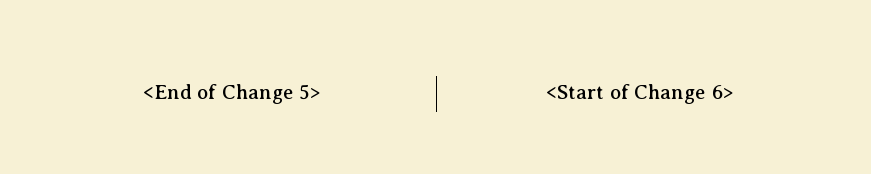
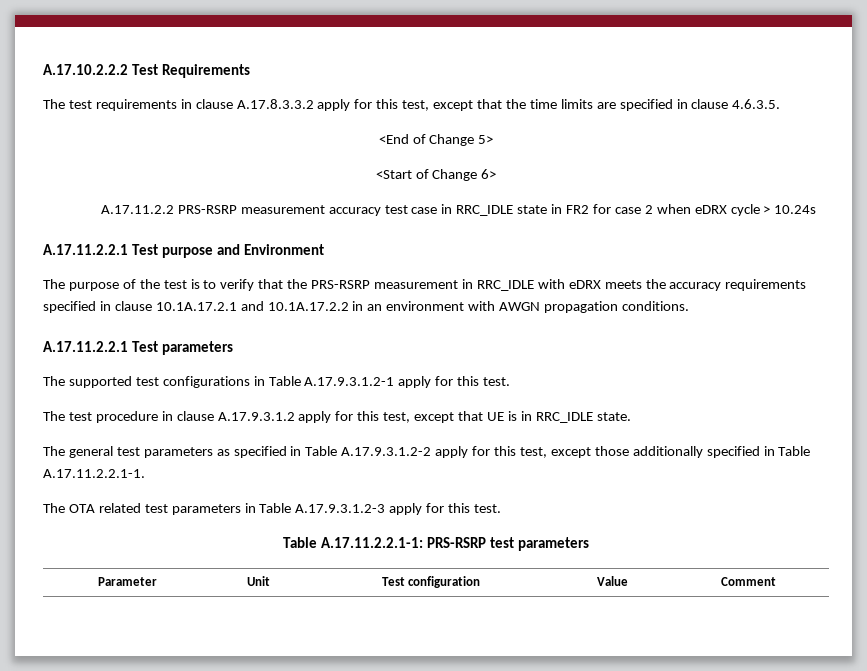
+ A.17.10.2.2.2 Test Requirements
+ The test requirements in clause A.17.8.3.3.2 apply for this test, except that the time limits are specified in clause 4.6.3.5.
+ A.17.11.2.2 PRS-RSRP measurement accuracy test case in RRC_IDLE state in FR2 for case 2 when eDRX cycle > 10.24s
+ A.17.11.2.2.1 Test purpose and Environment
+ The purpose of the test is to verify that the PRS-RSRP measurement in RRC_IDLE with eDRX meets the accuracy requirements specified in clause 10.1A.17.2.1 and 10.1A.17.2.2 in an environment with AWGN propagation conditions.
+ A.17.11.2.2.1 Test parameters
+ The supported test configurations in Table A.17.9.3.1.2-1 apply for this test.
+ The test procedure in clause A.17.9.3.1.2 apply for this test, except that UE is in RRC_IDLE state.
+ The general test parameters as specified in Table A.17.9.3.1.2-2 apply for this test, except those additionally specified in Table A.17.11.2.2.1-1.
+ The OTA related test parameters in Table A.17.9.3.1.2-3 apply for this test.
+ Table A.17.11.2.2.1-1: PRS-RSRP test parameters
+ Parameter | Unit | Test configuration | Value | Comment

